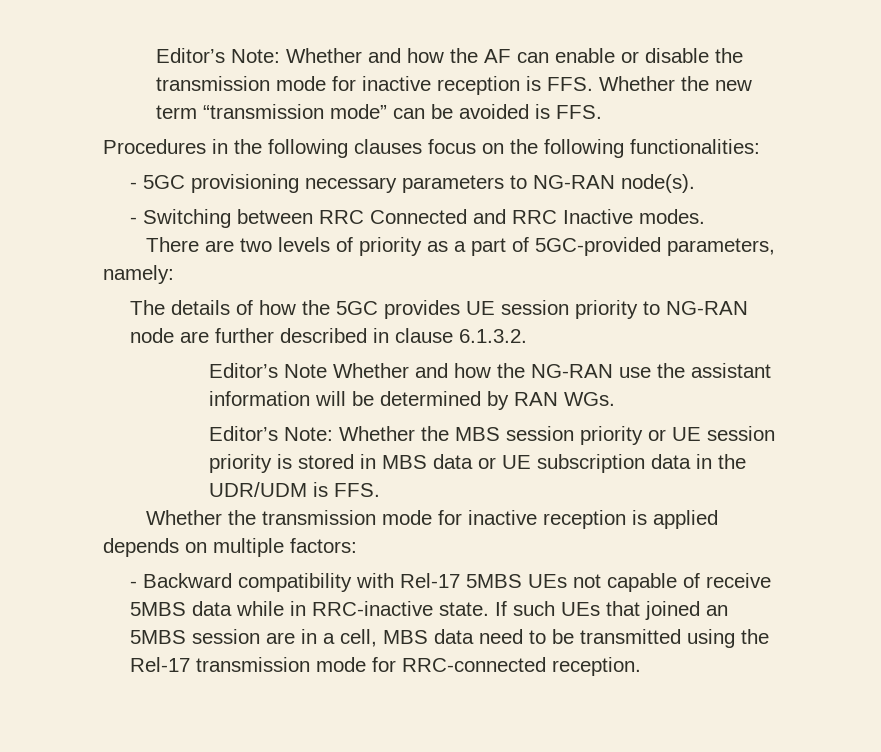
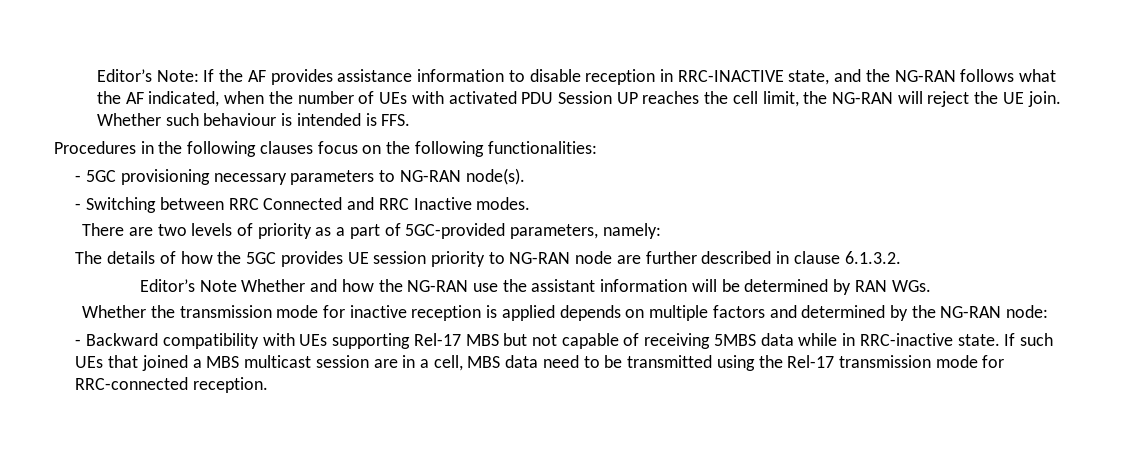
- Editor’s Note: Whether and how the AF can enable or disable the transmission mode for inactive reception is FFS. Whether the new term “transmission mode” can be avoided is FFS.
+ Editor’s Note: If the AF provides assistance information to disable reception in RRC-INACTIVE state, and the NG-RAN follows what the AF indicated, when the number of UEs with activated PDU Session UP reaches the cell limit, the NG-RAN will reject the UE join. Whether such behaviour is intended is FFS.
- Editor’s Note: Whether the MBS session priority or UE session priority is stored in MBS data or UE subscription data in the UDR/UDM is FFS.
- Whether the transmission mode for inactive reception is applied depends on multiple factors:
+ Whether the transmission mode for inactive reception is applied depends on multiple factors and determined by the NG-RAN node:
- - Backward compatibility with Rel-17 5MBS UEs not capable of receive 5MBS data while in RRC-inactive state.
+ - Backward compatibility with UEs supporting Rel-17 MBS but not capable of receiving 5MBS data while in RRC-inactive state.
- If such UEs that joined an 5MBS session are in a cell, MBS data need to be transmitted using the Rel-17 transmission mode for RRC-connected reception.
+ If such UEs that joined a MBS multicast session are in a cell, MBS data need to be transmitted using the Rel-17 transmission mode for RRC-connected reception.

